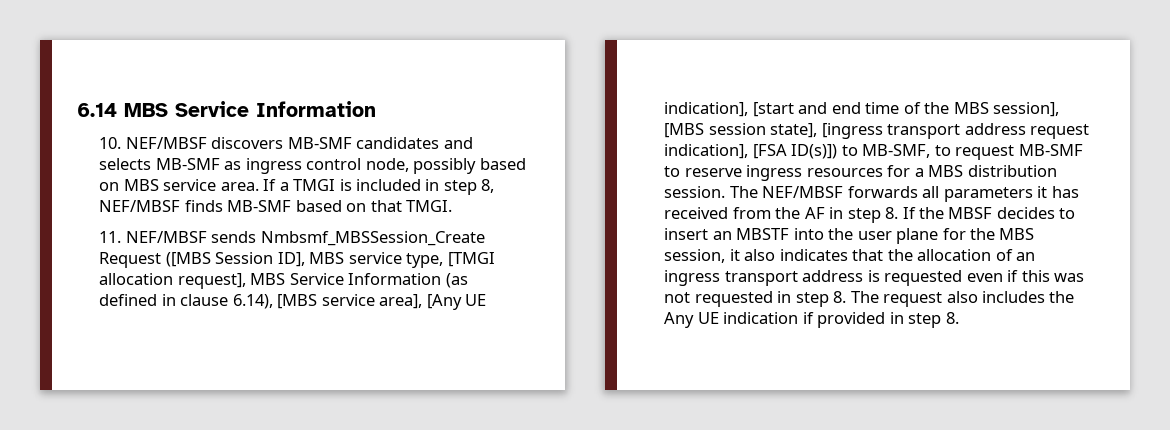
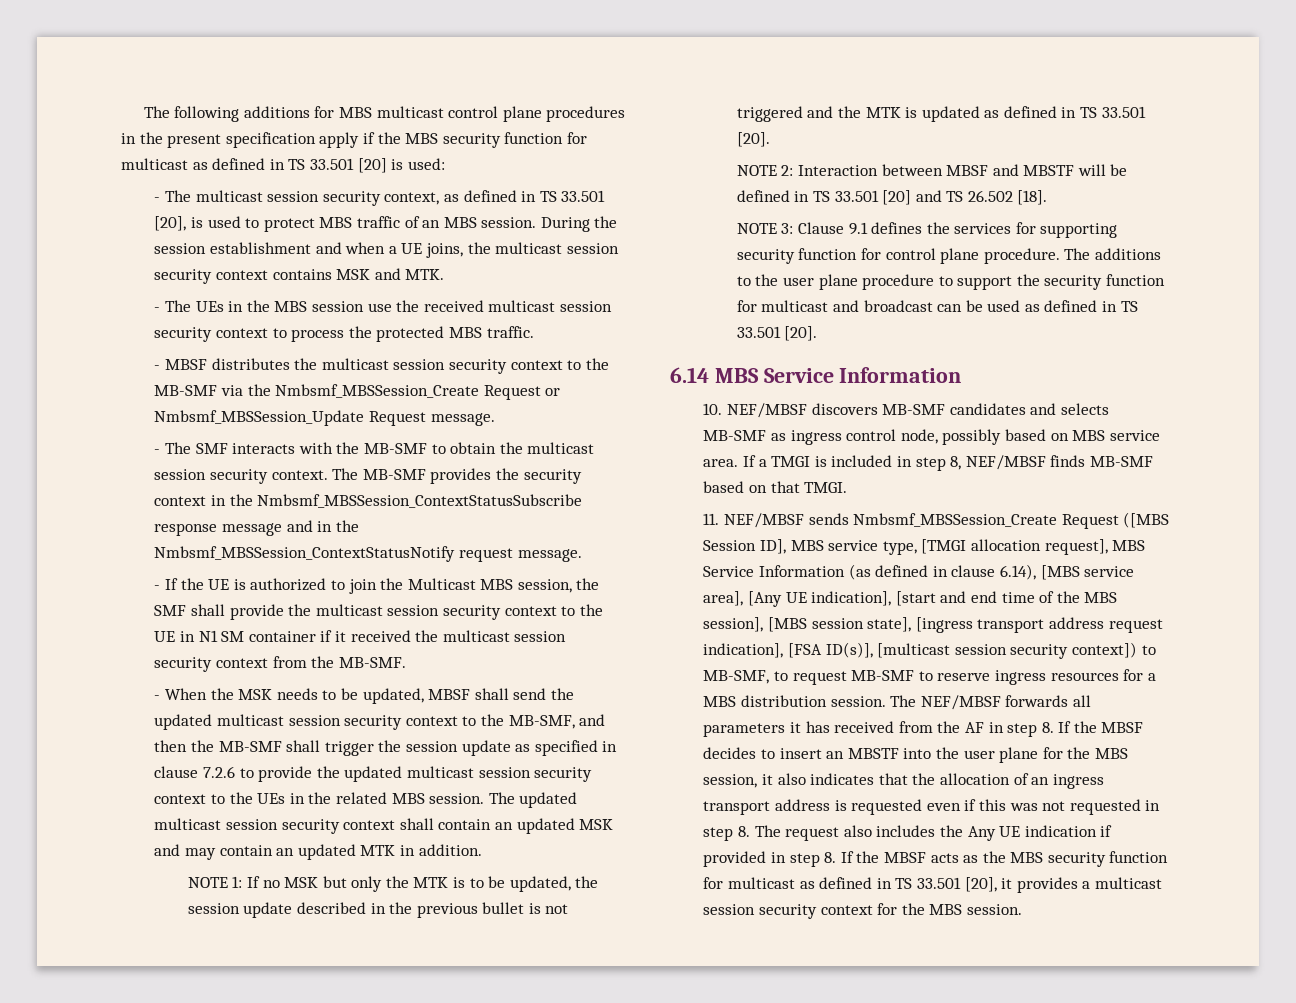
+ The following additions for MBS multicast control plane procedures in the present specification apply if the MBS security function for multicast as defined in TS 33.501 [20] is used:
+ - The multicast session security context, as defined in TS 33.501 [20], is used to protect MBS traffic of an MBS session. During the session establishment and when a UE joins, the multicast session security context contains MSK and MTK.
+ - The UEs in the MBS session use the received multicast session security context to process the protected MBS traffic.
+ - MBSF distributes the multicast session security context to the MB-SMF via the Nmbsmf_MBSSession_Create Request or Nmbsmf_MBSSession_Update Request message.
+ - The SMF interacts with the MB-SMF to obtain the multicast session security context. The MB-SMF provides the security context in the Nmbsmf_MBSSession_ContextStatusSubscribe response message and in the Nmbsmf_MBSSession_ContextStatusNotify request message.
+ - If the UE is authorized to join the Multicast MBS session, the SMF shall provide the multicast session security context to the UE in N1 SM container if it received the multicast session security context from the MB-SMF.
+ - When the MSK needs to be updated, MBSF shall send the updated multicast session security context to the MB-SMF, and then the MB-SMF shall trigger the session update as specified in clause 7.2.6 to provide the updated multicast session security context to the UEs in the related MBS session. The updated multicast session security context shall contain an updated MSK and may contain an updated MTK in addition.
+ NOTE 1: If no MSK but only the MTK is to be updated, the session update described in the previous bullet is not triggered and the MTK is updated as defined in TS 33.501 [20].
+ NOTE 2: Interaction between MBSF and MBSTF will be defined in TS 33.501 [20] and TS 26.502 [18].
+ NOTE 3: Clause 9.1 defines the services for supporting security function for control plane procedure. The additions to the user plane procedure to support the security function for multicast and broadcast can be used as defined in TS 33.501 [20].
- 11. NEF/MBSF sends Nmbsmf_MBSSession_Create Request ([MBS Session ID], MBS service type, [TMGI allocation request], MBS Service Information (as defined in clause 6.14), [MBS service area], [Any UE indication], [start and end time of the MBS session], [MBS session state], [ingress transport address request indication], [FSA ID(s)]) to MB-SMF, to request MB-SMF to reserve ingress resources for a MBS distribution session.
+ 11. NEF/MBSF sends Nmbsmf_MBSSession_Create Request ([MBS Session ID], MBS service type, [TMGI allocation request], MBS Service Information (as defined in clause 6.14), [MBS service area], [Any UE indication], [start and end time of the MBS session], [MBS session state], [ingress transport address request indication], [FSA ID(s)], [multicast session security context]) to MB-SMF, to request MB-SMF to reserve ingress resources for a MBS distribution session.
- The NEF/MBSF forwards all parameters it has received from the AF in step 8. If the MBSF decides to insert an MBSTF into the user plane for the MBS session, it also indicates that the allocation of an ingress transport address is requested even if this was not requested in step 8. The request also includes the Any UE indication if provided in step 8.
+ The NEF/MBSF forwards all parameters it has received from the AF in step 8. If the MBSF decides to insert an MBSTF into the user plane for the MBS session, it also indicates that the allocation of an ingress transport address is requested even if this was not requested in step 8. The request also includes the Any UE indication if provided in step 8. If the MBSF acts as the MBS security function for multicast as defined in TS 33.501 [20], it provides a multicast session security context for the MBS session.

